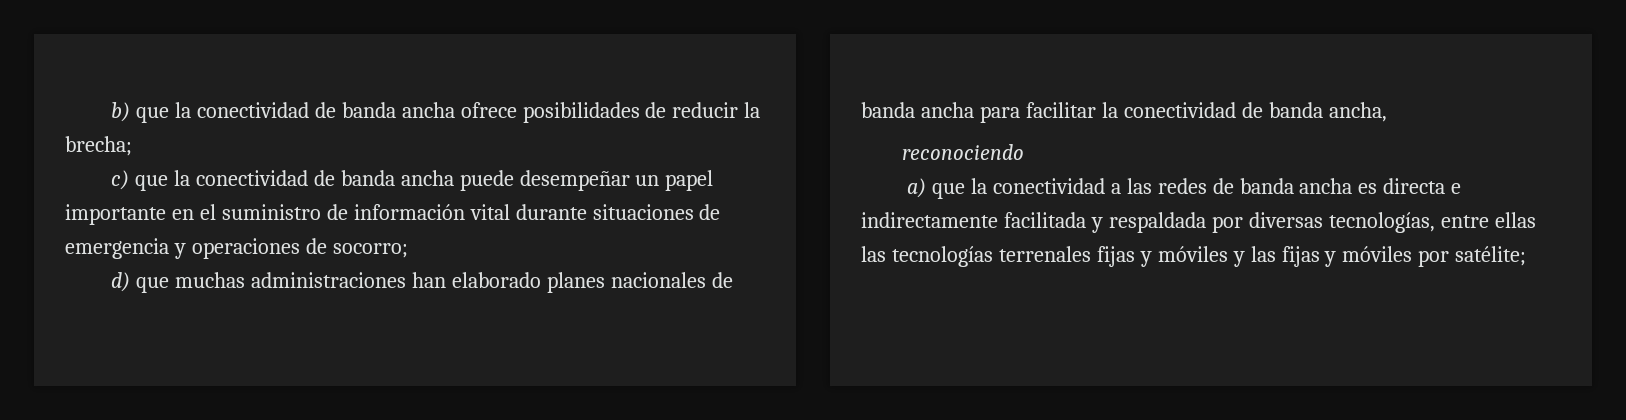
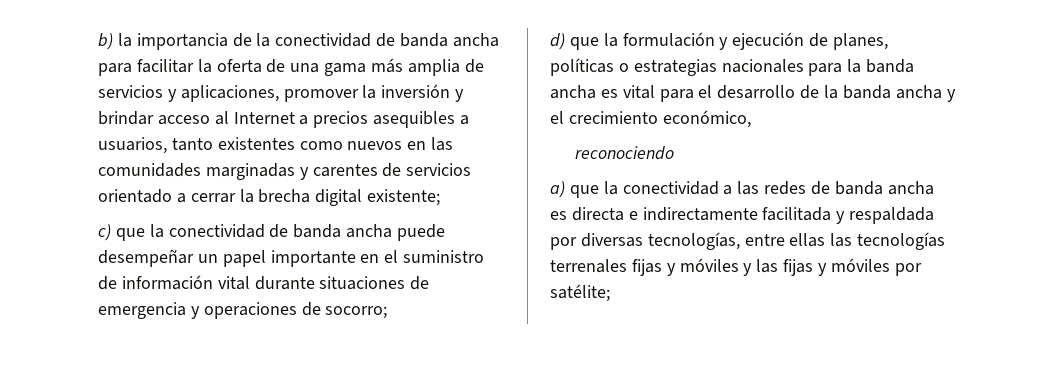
- b) que la conectividad de banda ancha ofrece posibilidades de reducir la brecha;
+ b) la importancia de la conectividad de banda ancha para facilitar la oferta de una gama más amplia de servicios y aplicaciones, promover la inversión y brindar acceso al Internet a precios asequibles a usuarios, tanto existentes como nuevos en las comunidades marginadas y carentes de servicios orientado a cerrar la brecha digital existente;
- d) que muchas administraciones han elaborado planes nacionales de banda ancha para facilitar la conectividad de banda ancha,
+ d) que la formulación y ejecución de planes, políticas o estrategias nacionales para la banda ancha es vital para el desarrollo de la banda ancha y el crecimiento económico,

